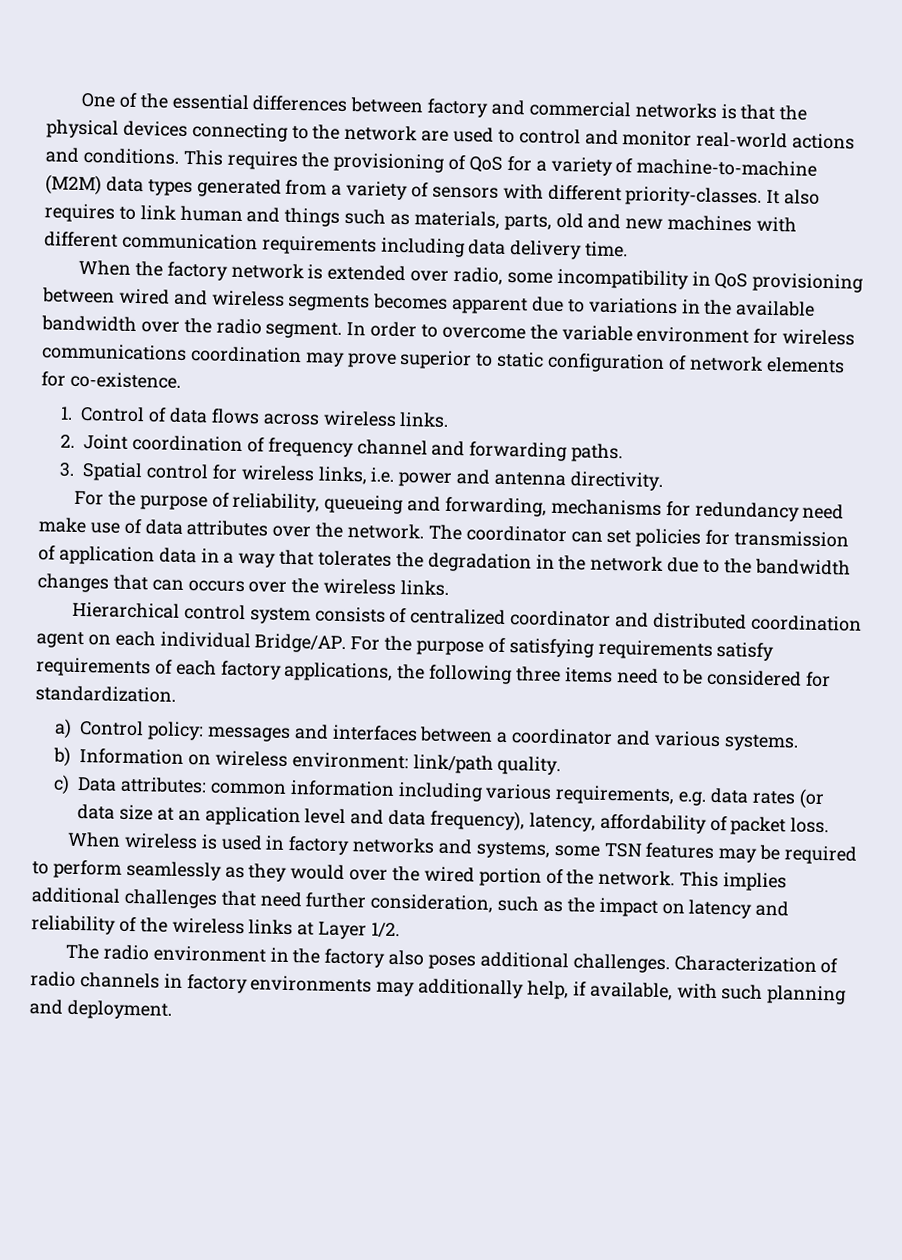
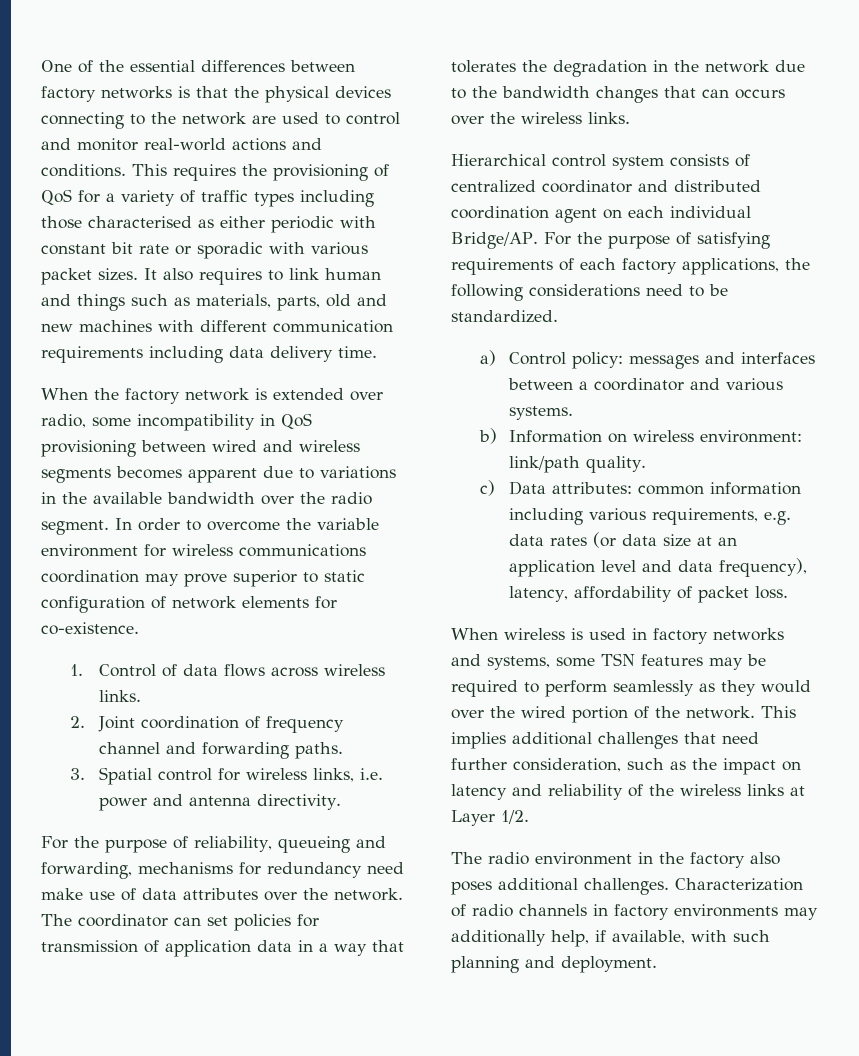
- One of the essential differences between factory and commercial networks is that the physical devices connecting to the network are used to control and monitor real-world actions and conditions.
+ One of the essential differences between factory networks is that the physical devices connecting to the network are used to control and monitor real-world actions and conditions.
- This requires the provisioning of QoS for a variety of machine-to-machine (M2M) data types generated from a variety of sensors with different priority-classes.
+ This requires the provisioning of QoS for a variety of traffic types including those characterised as either periodic with constant bit rate or sporadic with various packet sizes.
- For the purpose of satisfying requirements satisfy requirements of each factory applications, the following three items need to be considered for standardization.
+ For the purpose of satisfying requirements of each factory applications, the following considerations need to be standardized.

